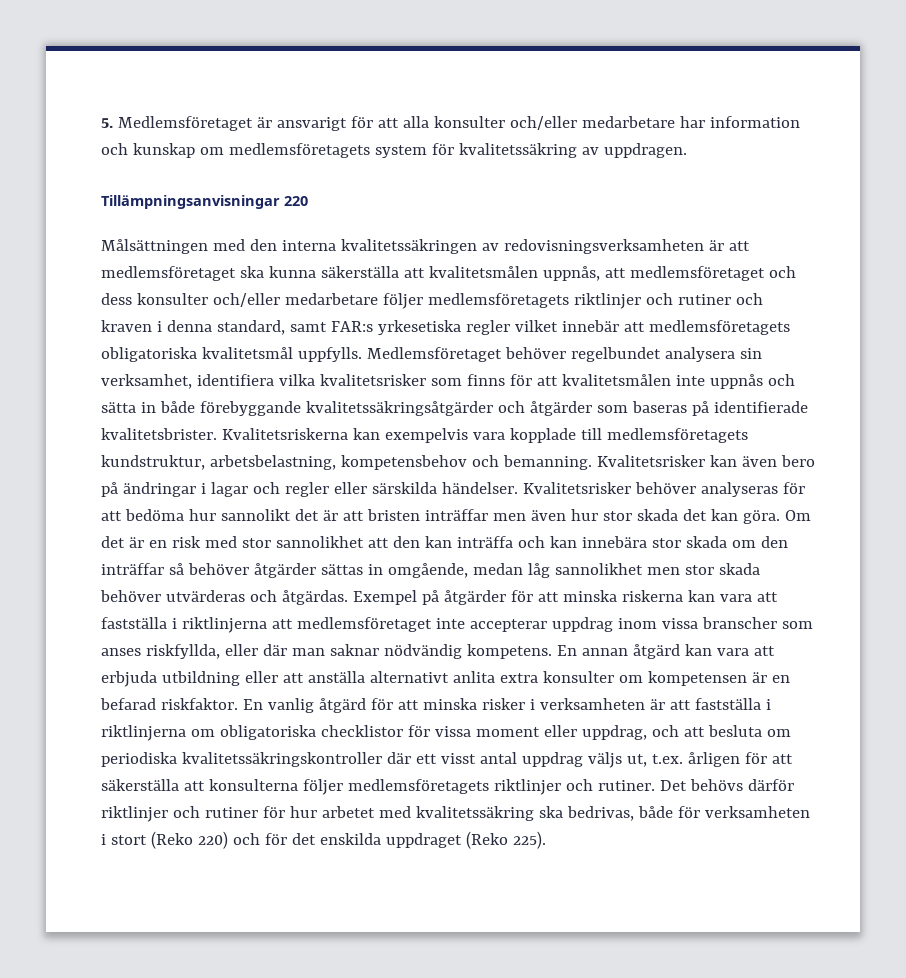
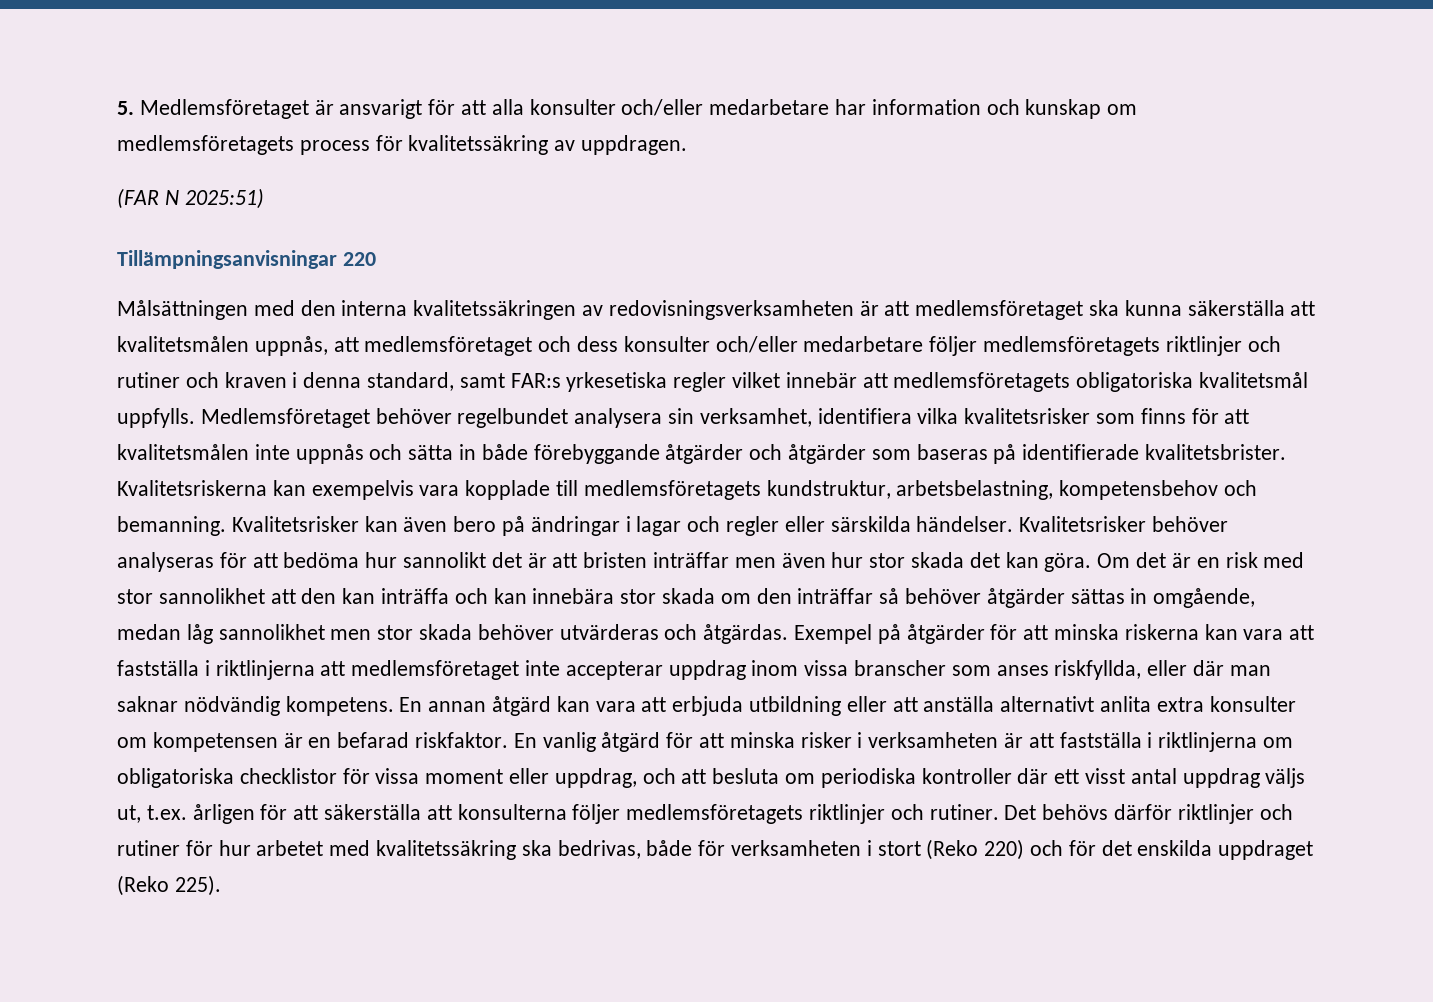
- 5. Medlemsföretaget är ansvarigt för att alla konsulter och/eller medarbetare har information och kunskap om medlemsföretagets system för kvalitetssäkring av uppdragen.
+ 5. Medlemsföretaget är ansvarigt för att alla konsulter och/eller medarbetare har information och kunskap om medlemsföretagets process för kvalitetssäkring av uppdragen.
+ (FAR N 2025:51)
- Medlemsföretaget behöver regelbundet analysera sin verksamhet, identifiera vilka kvalitetsrisker som finns för att kvalitetsmålen inte uppnås och sätta in både förebyggande kvalitetssäkringsåtgärder och åtgärder som baseras på identifierade kvalitetsbrister.
+ Medlemsföretaget behöver regelbundet analysera sin verksamhet, identifiera vilka kvalitetsrisker som finns för att kvalitetsmålen inte uppnås och sätta in både förebyggande åtgärder och åtgärder som baseras på identifierade kvalitetsbrister.
- En vanlig åtgärd för att minska risker i verksamheten är att fastställa i riktlinjerna om obligatoriska checklistor för vissa moment eller uppdrag, och att besluta om periodiska kvalitetssäkringskontroller där ett visst antal uppdrag väljs ut, t.ex. årligen för att säkerställa att konsulterna följer medlemsföretagets riktlinjer och rutiner.
+ En vanlig åtgärd för att minska risker i verksamheten är att fastställa i riktlinjerna om obligatoriska checklistor för vissa moment eller uppdrag, och att besluta om periodiska kontroller där ett visst antal uppdrag väljs ut, t.ex. årligen för att säkerställa att konsulterna följer medlemsföretagets riktlinjer och rutiner.

